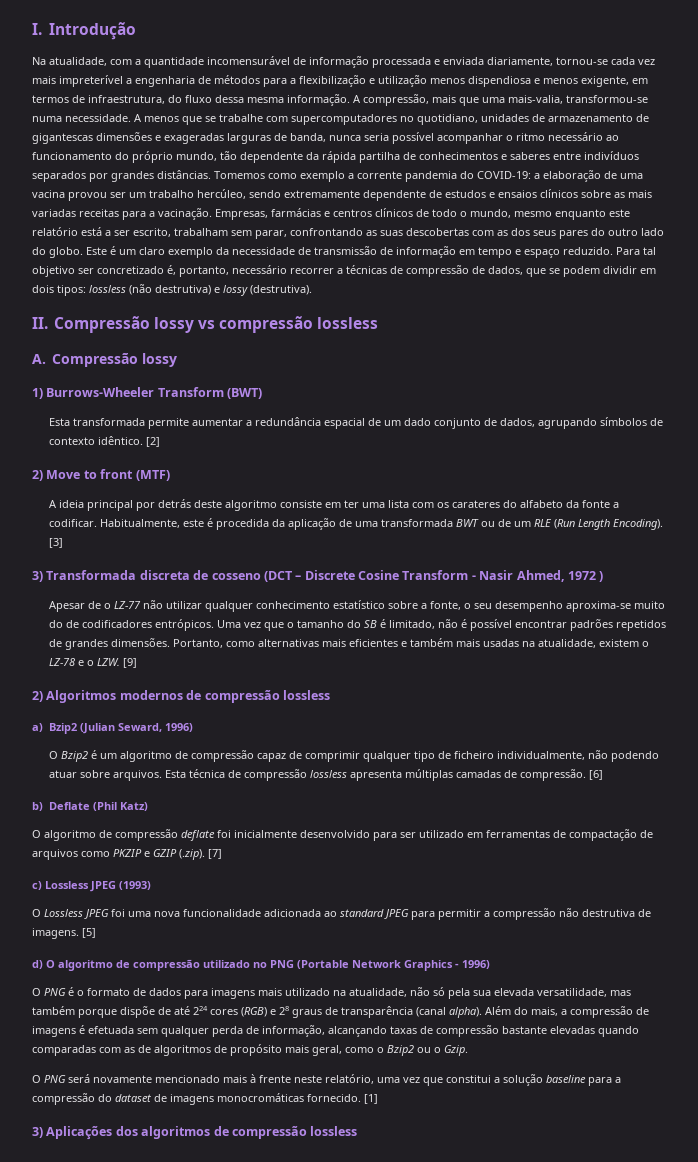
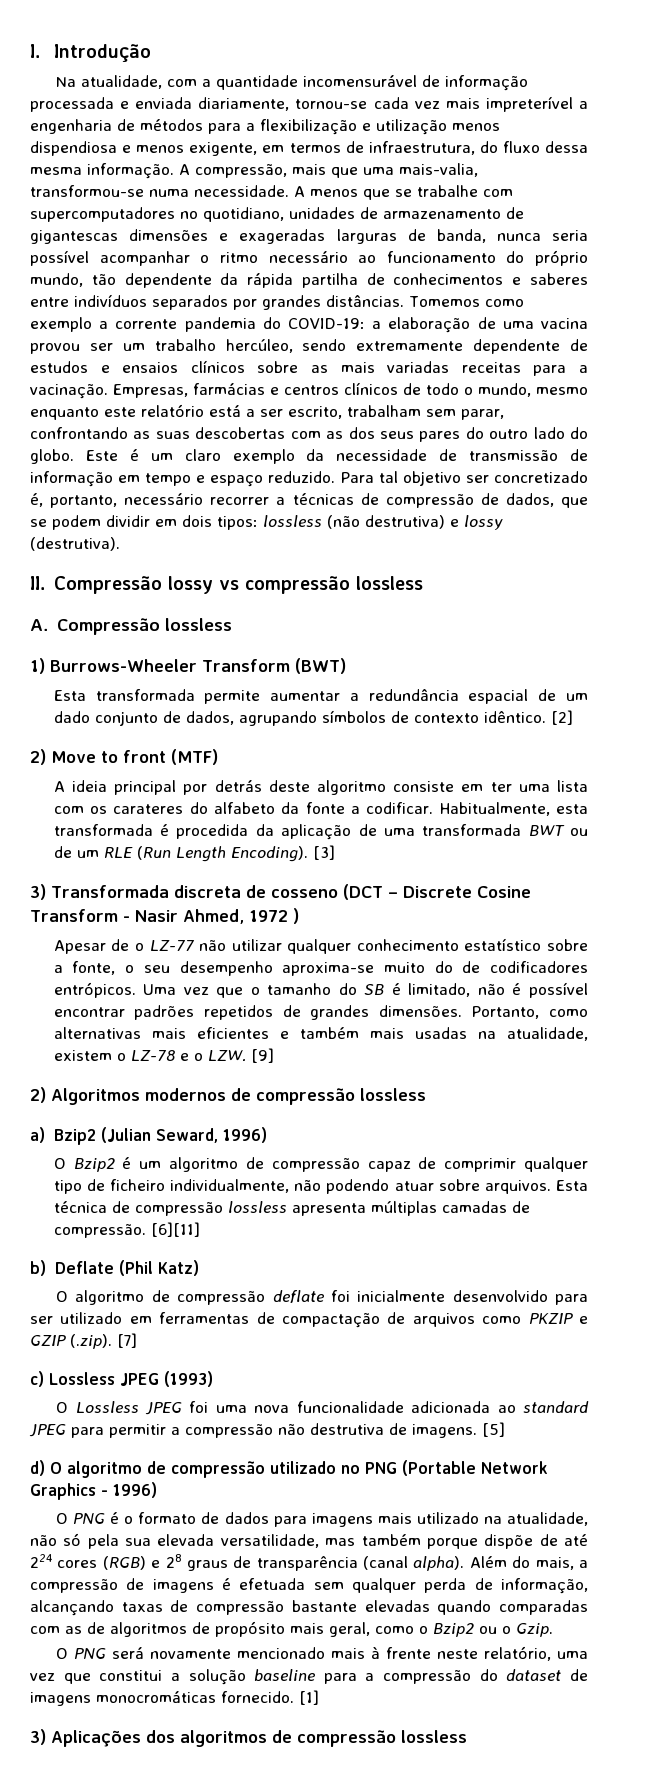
- A. Compressão lossy
+ A. Compressão lossless
- Habitualmente, este é procedida da aplicação de uma transformada BWT ou de um RLE (Run Length Encoding).
+ Habitualmente, esta transformada é procedida da aplicação de uma transformada BWT ou de um RLE (Run Length Encoding).
- [6]
+ [6][11]

